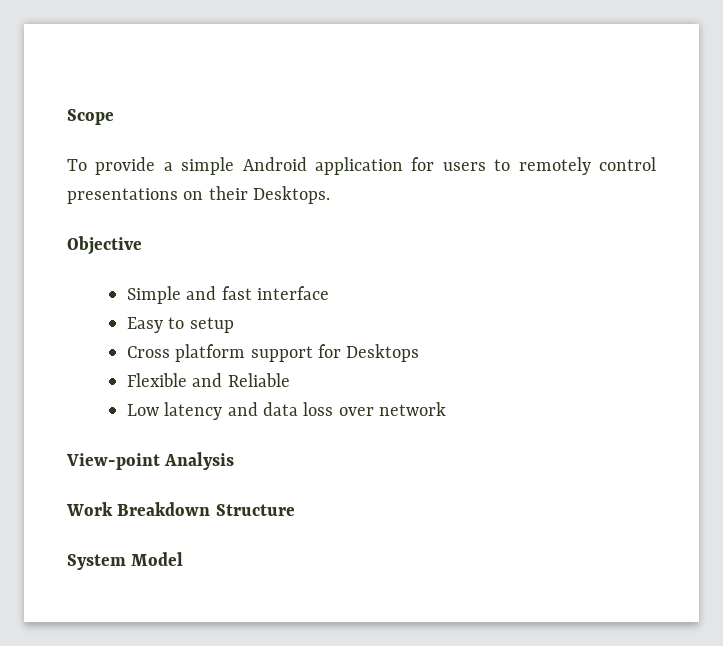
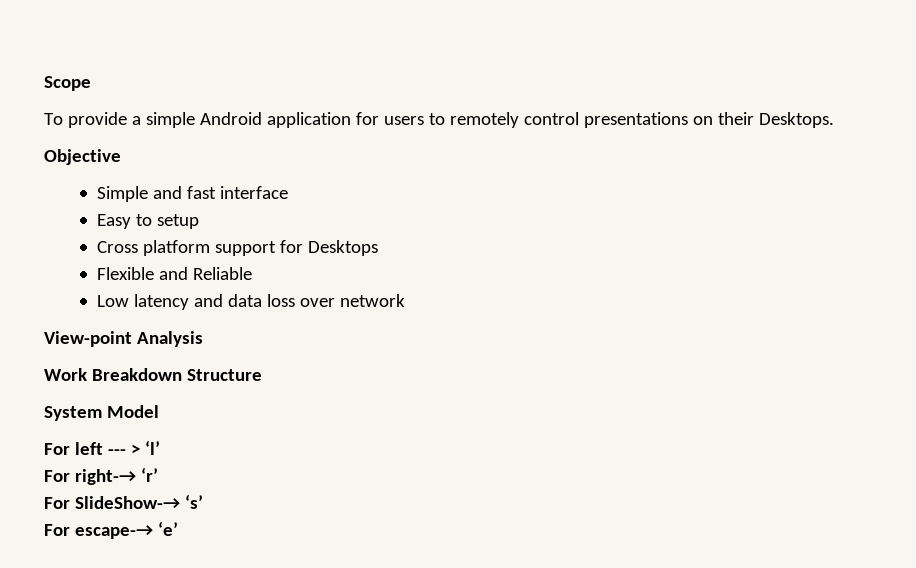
+ For left --- > ‘l’
+ For right-→ ‘r’
+ For SlideShow-→ ‘s’
+ For escape-→ ‘e’

